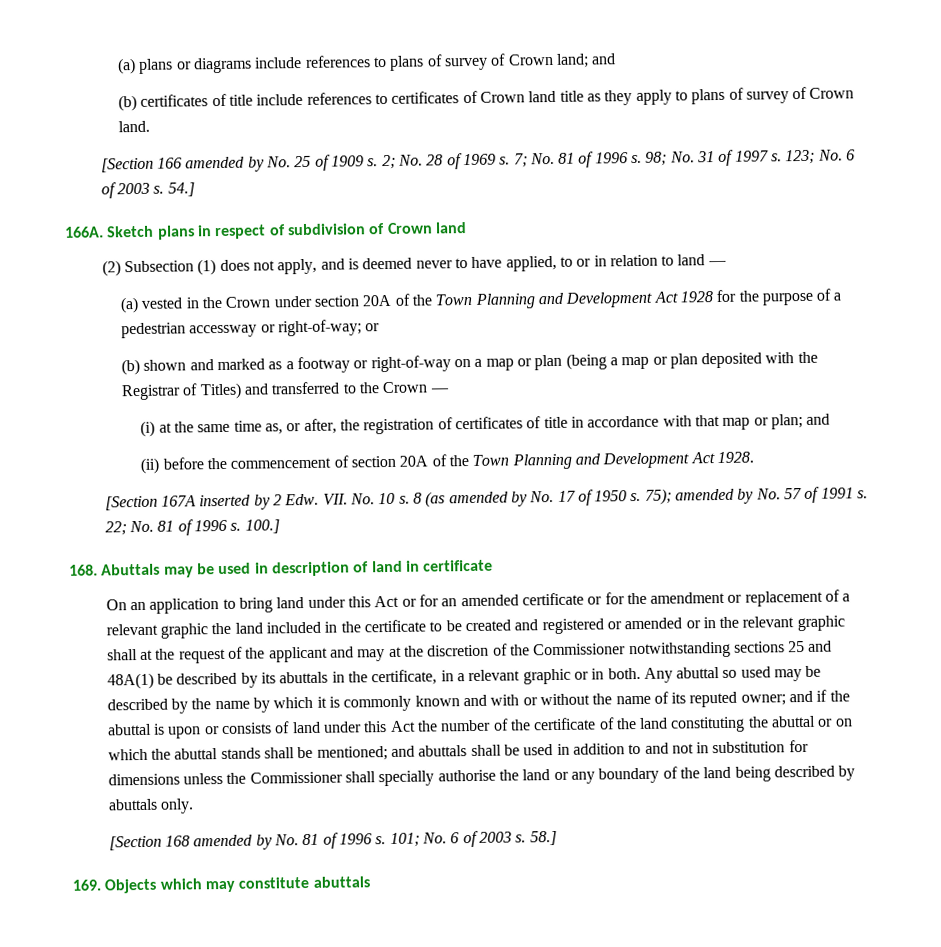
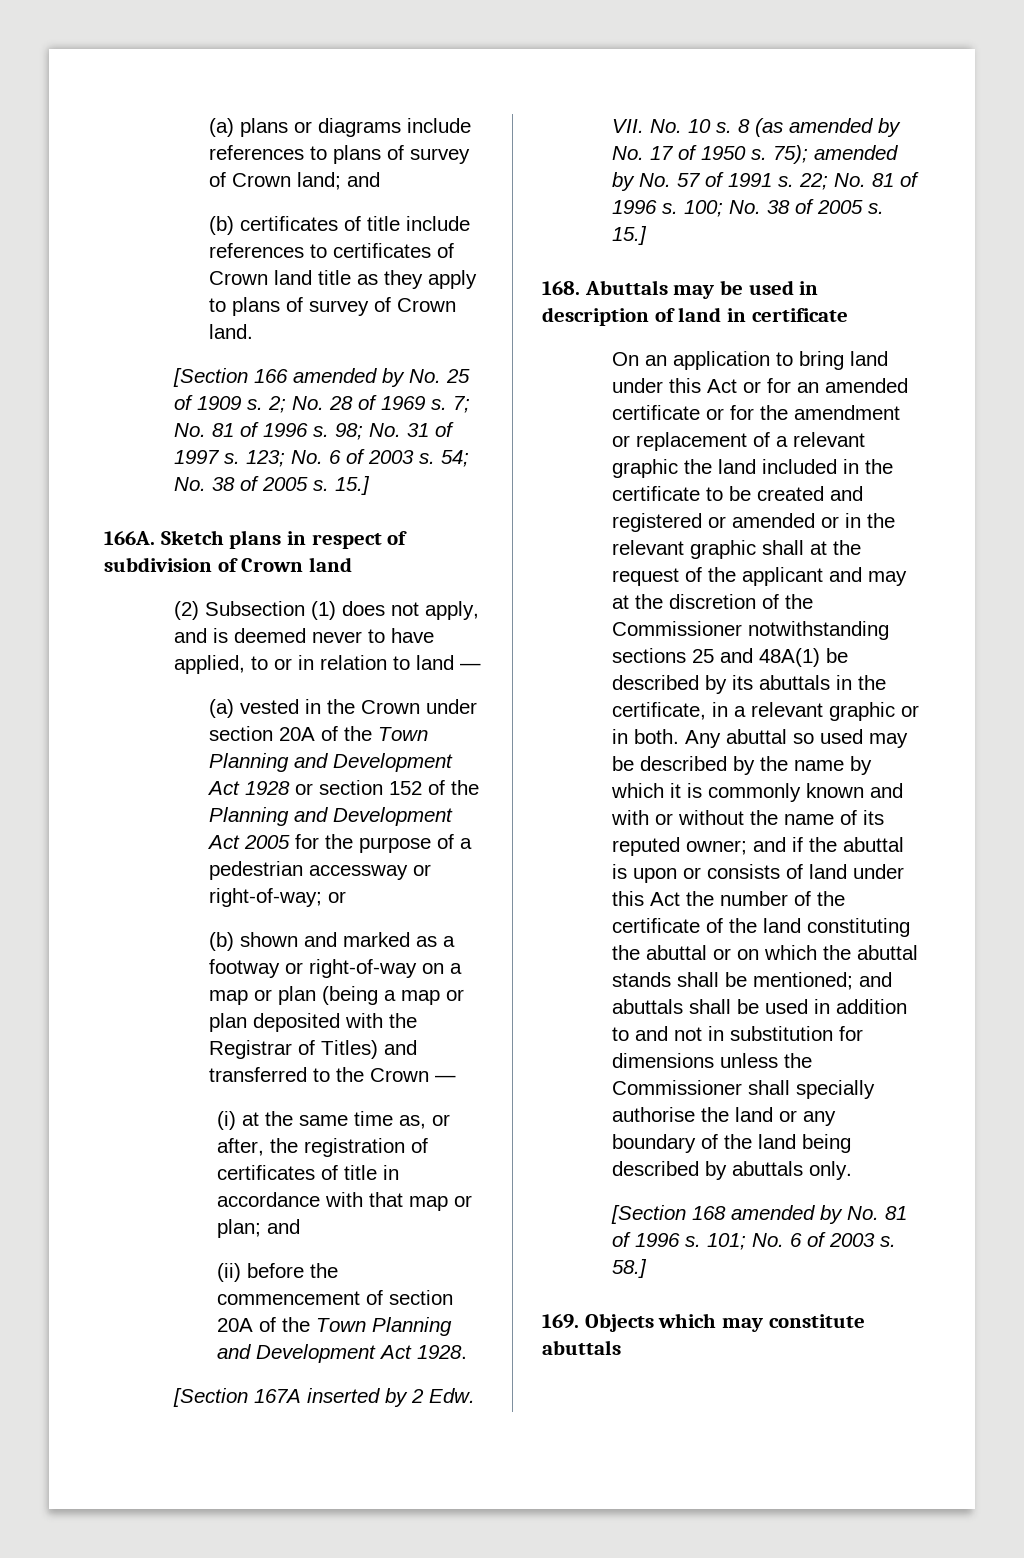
- 54.]
+ 54; No. 38 of 2005 s. 15.]
- (a) vested in the Crown under section 20A of the Town Planning and Development Act 1928 for the purpose of a pedestrian accessway or right-of-way; or
+ (a) vested in the Crown under section 20A of the Town Planning and Development Act 1928 or section 152 of the Planning and Development Act 2005 for the purpose of a pedestrian accessway or right-of-way; or
- 100.]
+ 100; No. 38 of 2005 s. 15.]

